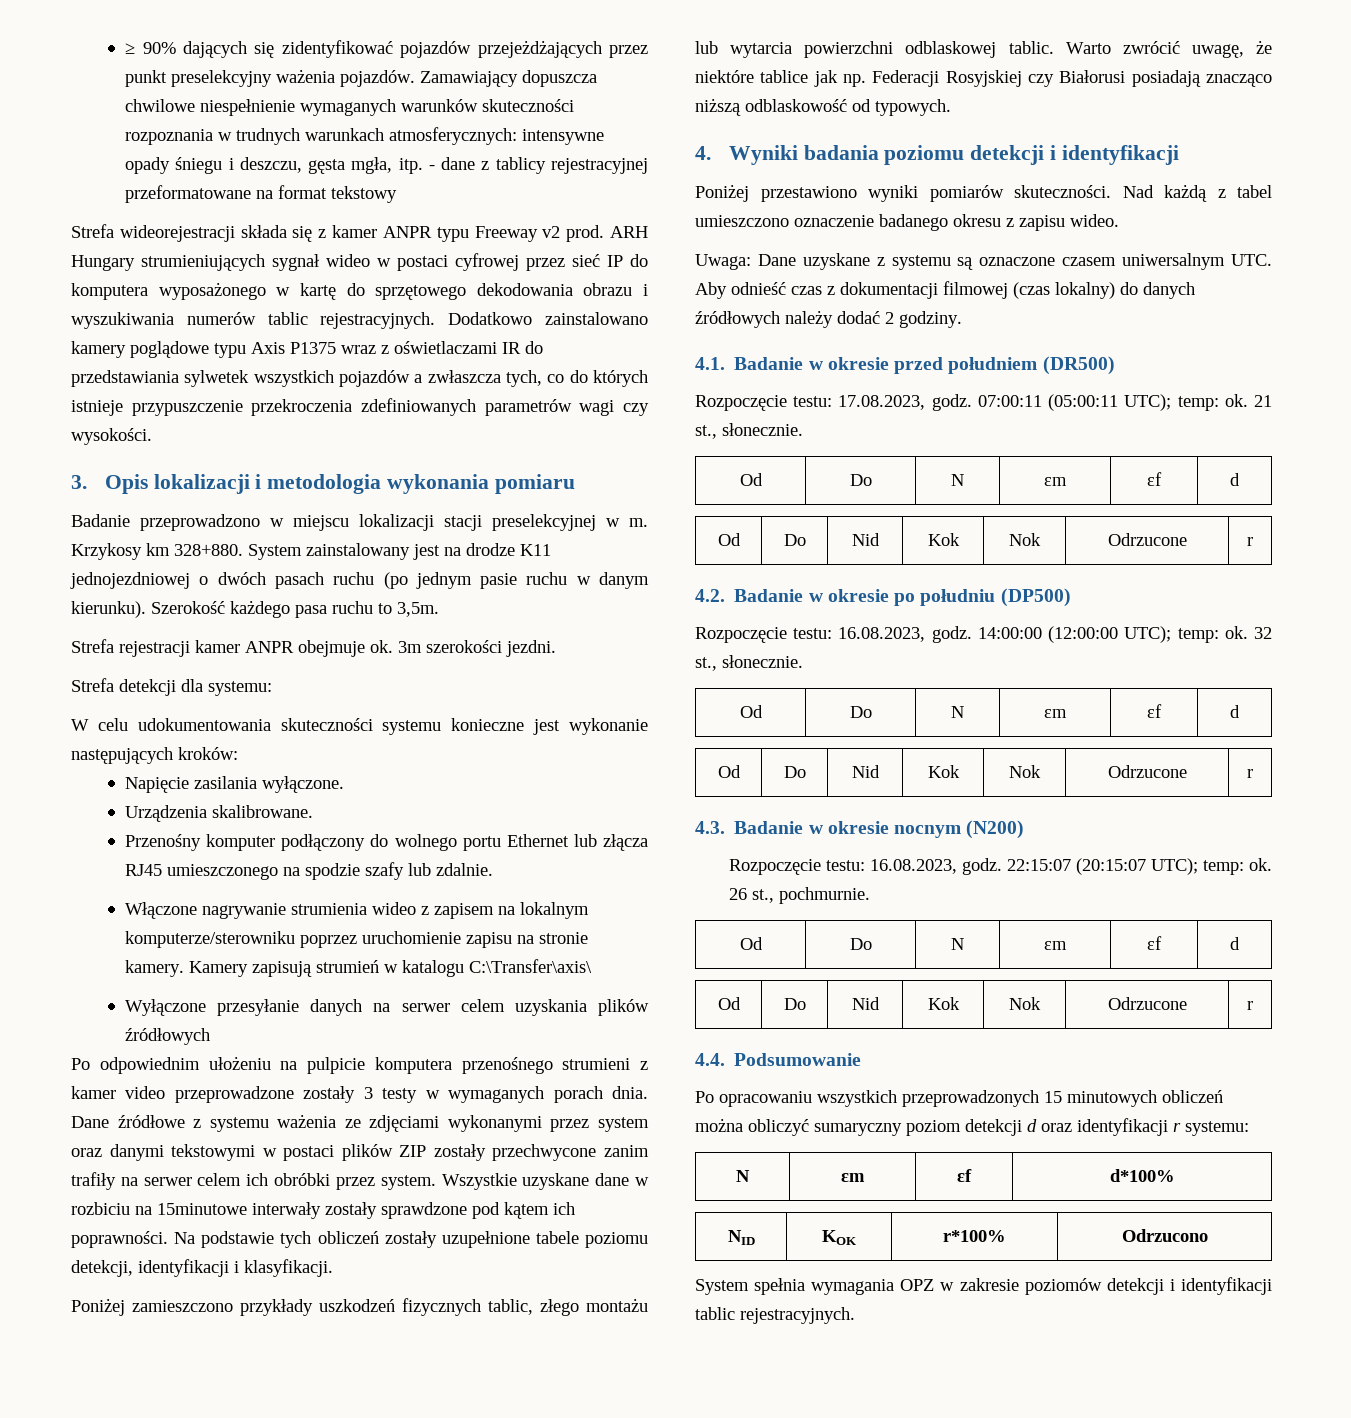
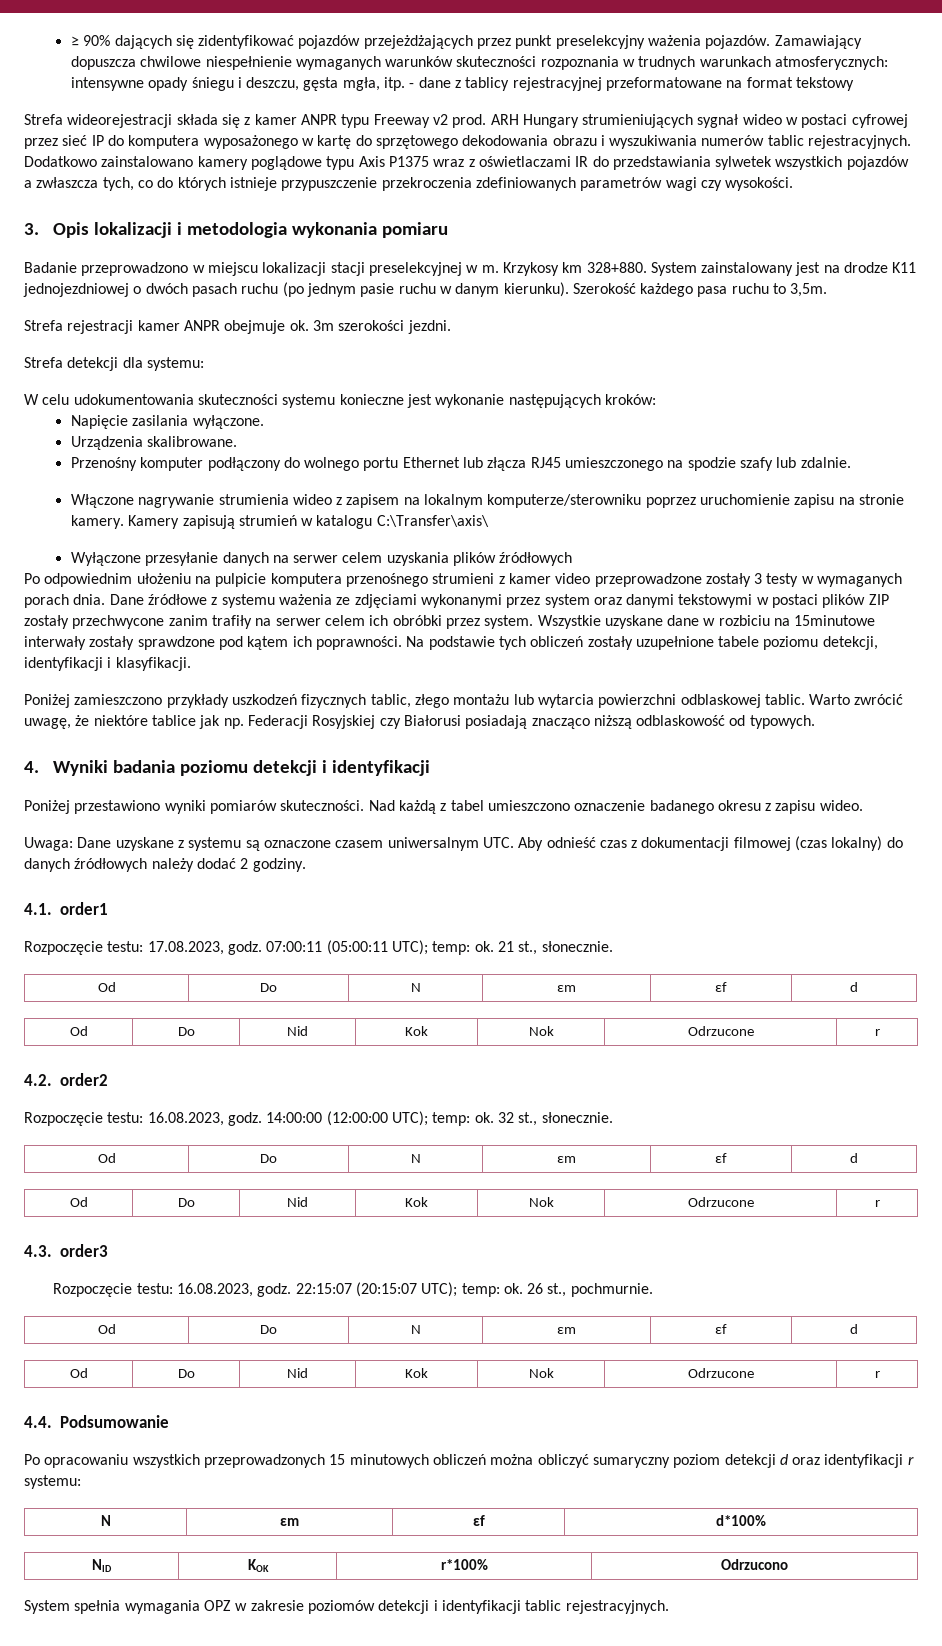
- 4.1. Badanie w okresie przed południem (DR500)
+ 4.1. order1
- 4.2. Badanie w okresie po południu (DP500)
+ 4.2. order2
- 4.3. Badanie w okresie nocnym (N200)
+ 4.3. order3

